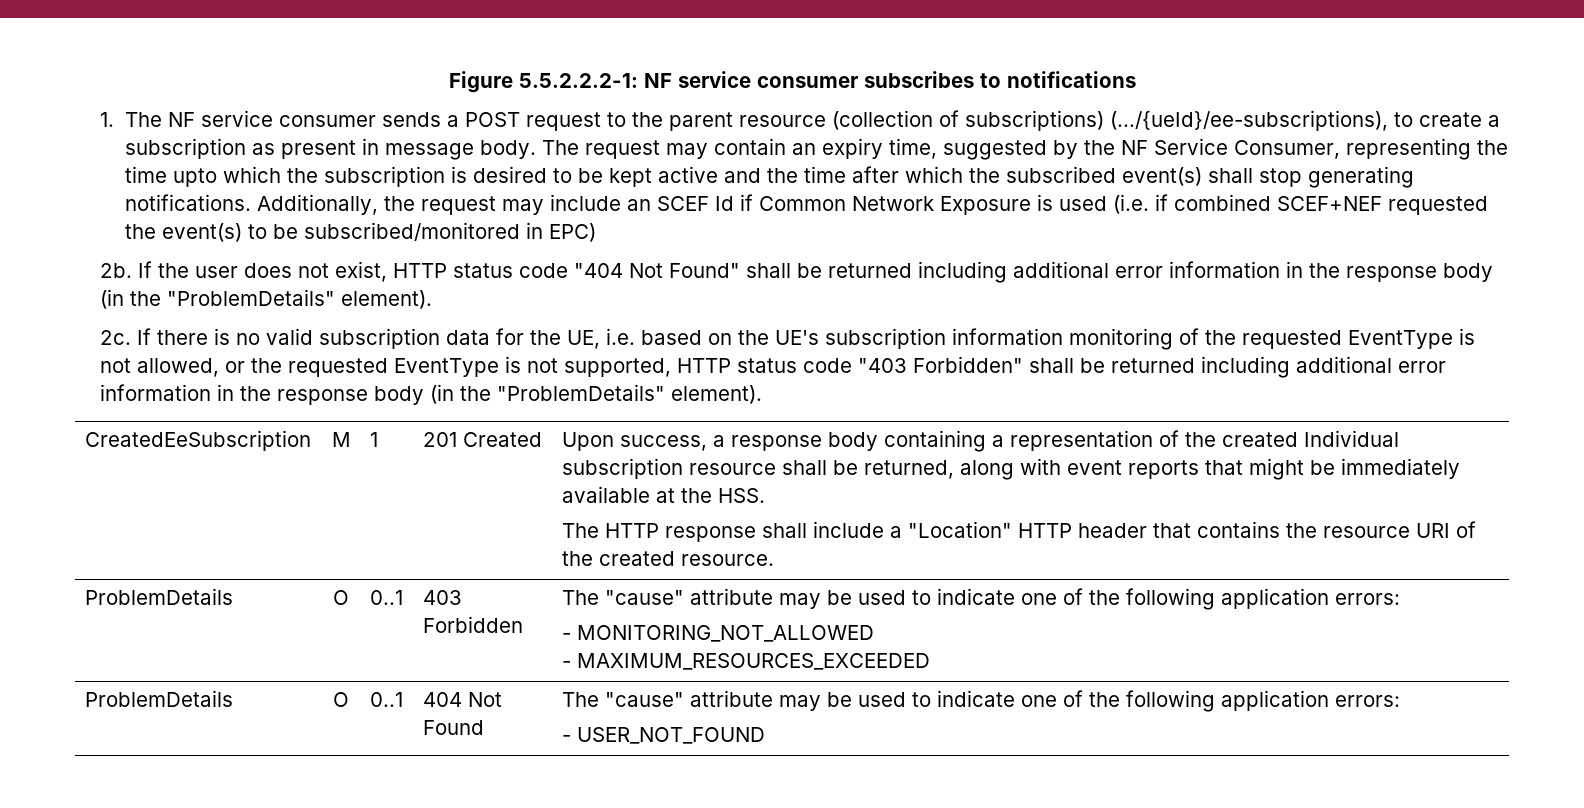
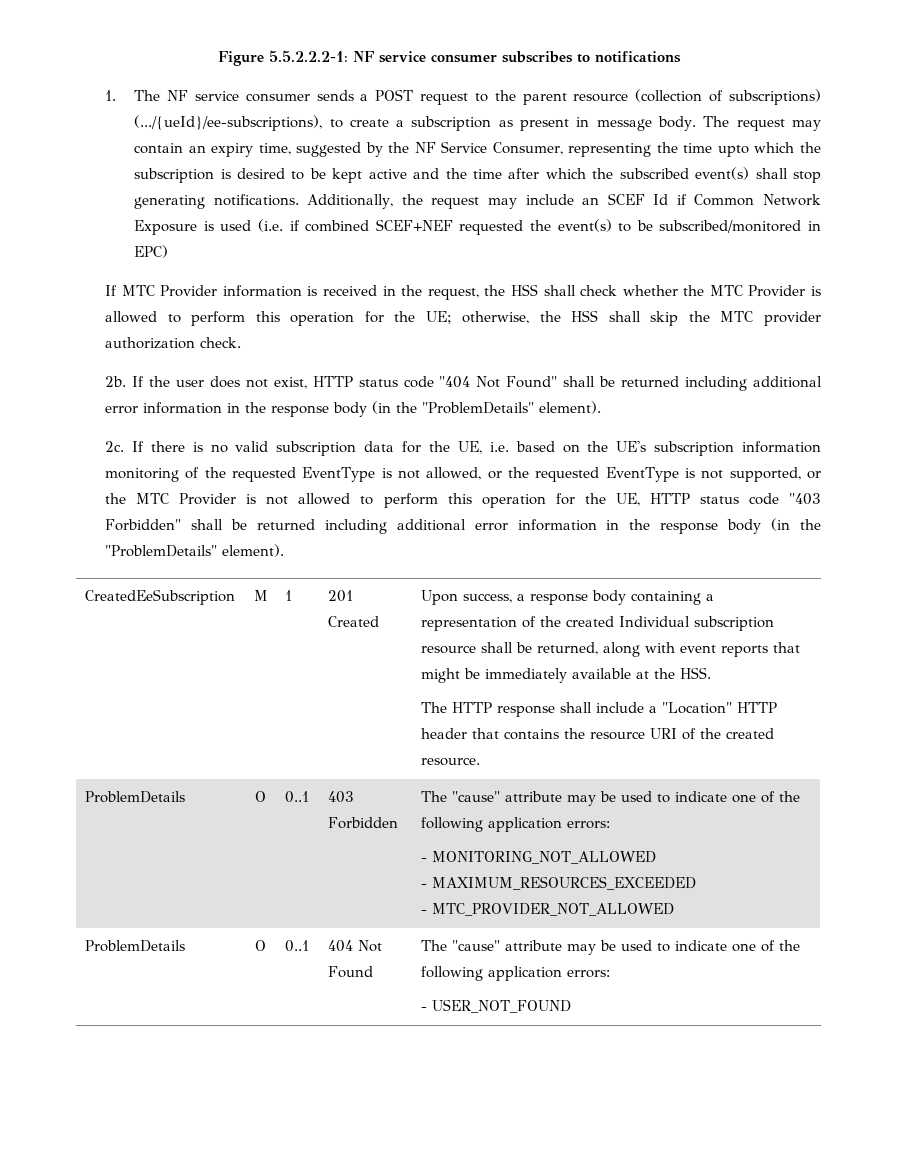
+ If MTC Provider information is received in the request, the HSS shall check whether the MTC Provider is allowed to perform this operation for the UE; otherwise, the HSS shall skip the MTC provider authorization check.
- If there is no valid subscription data for the UE, i.e. based on the UE's subscription information monitoring of the requested EventType is not allowed, or the requested EventType is not supported, HTTP status code "403 Forbidden" shall be returned including additional error information in the response body (in the "ProblemDetails" element).
+ If there is no valid subscription data for the UE, i.e. based on the UE's subscription information monitoring of the requested EventType is not allowed, or the requested EventType is not supported, or the MTC Provider is not allowed to perform this operation for the UE, HTTP status code "403 Forbidden" shall be returned including additional error information in the response body (in the "ProblemDetails" element).
  ProblemDetails | O | 0..1 | 403 Forbidden | The "cause" attribute may be used to indicate one of the following application errors:
  - MONITORING_NOT_ALLOWED
  - MAXIMUM_RESOURCES_EXCEEDED
+ - MTC_PROVIDER_NOT_ALLOWED

